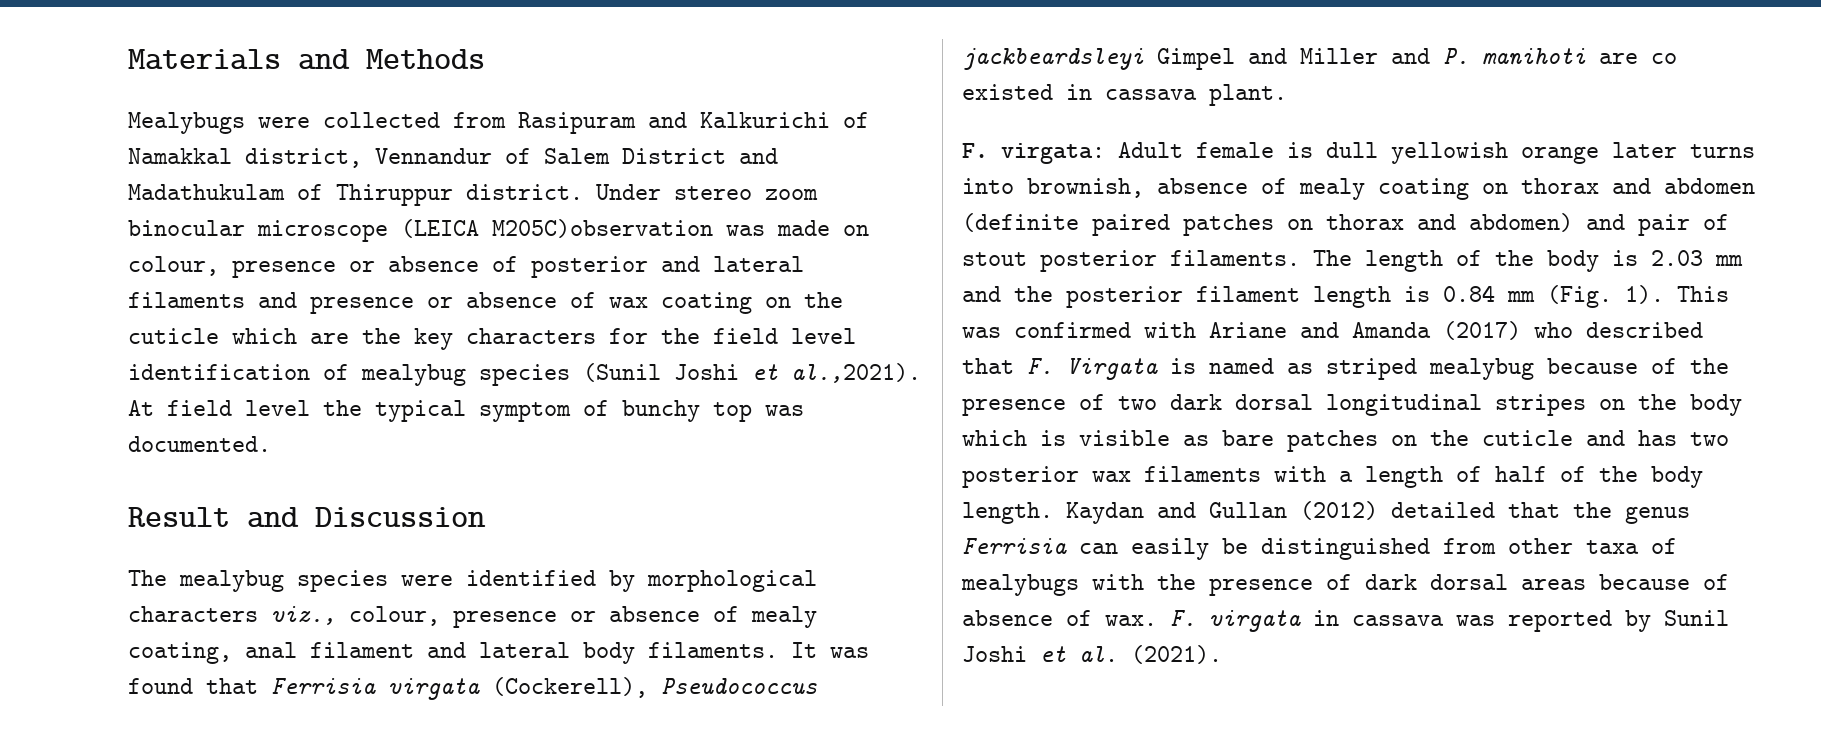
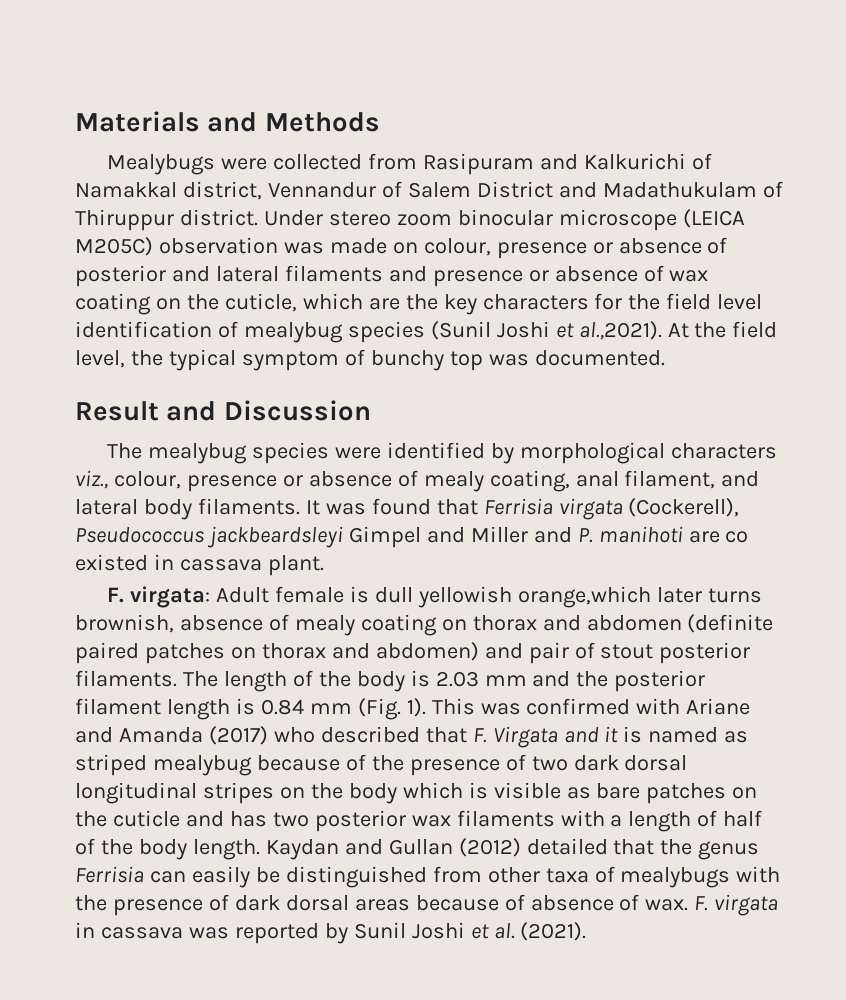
- Under stereo zoom binocular microscope (LEICA M205C)observation was made on colour, presence or absence of posterior and lateral filaments and presence or absence of wax coating on the cuticle which are the key characters for the field level identification of mealybug species (Sunil Joshi et al.,2021). At field level the typical symptom of bunchy top was documented.
+ Under stereo zoom binocular microscope (LEICA M205C) observation was made on colour, presence or absence of posterior and lateral filaments and presence or absence of wax coating on the cuticle, which are the key characters for the field level identification of mealybug species (Sunil Joshi et al.,2021). At the field level, the typical symptom of bunchy top was documented.
- The mealybug species were identified by morphological characters viz., colour, presence or absence of mealy coating, anal filament and lateral body filaments.
+ The mealybug species were identified by morphological characters viz., colour, presence or absence of mealy coating, anal filament, and lateral body filaments.
- F. virgata: Adult female is dull yellowish orange later turns into brownish, absence of mealy coating on thorax and abdomen (definite paired patches on thorax and abdomen) and pair of stout posterior filaments.
+ F. virgata: Adult female is dull yellowish orange,which later turns brownish, absence of mealy coating on thorax and abdomen (definite paired patches on thorax and abdomen) and pair of stout posterior filaments.
- This was confirmed with Ariane and Amanda (2017) who described that F. Virgata is named as striped mealybug because of the presence of two dark dorsal longitudinal stripes on the body which is visible as bare patches on the cuticle and has two posterior wax filaments with a length of half of the body length.
+ This was confirmed with Ariane and Amanda (2017) who described that F. Virgata and it is named as striped mealybug because of the presence of two dark dorsal longitudinal stripes on the body which is visible as bare patches on the cuticle and has two posterior wax filaments with a length of half of the body length.

